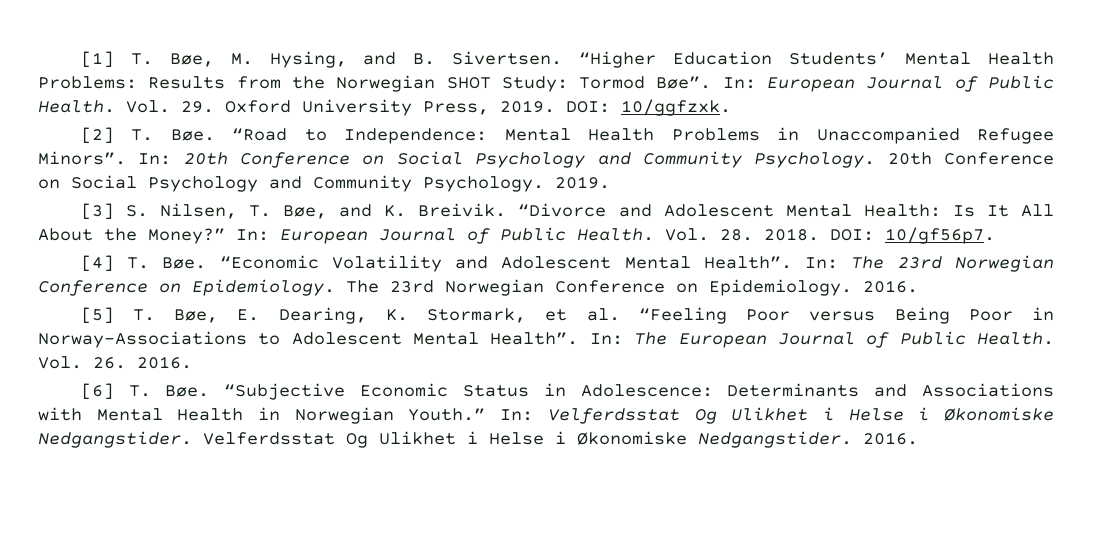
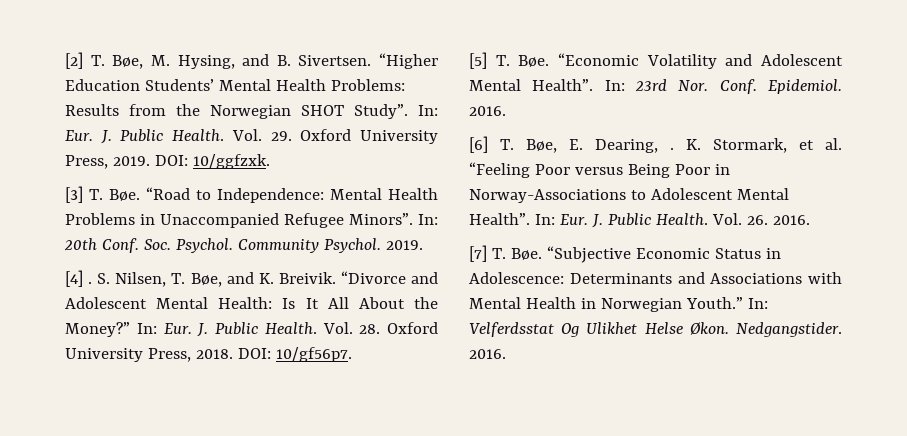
- [1] T. Bøe, M. Hysing, and B. Sivertsen.
+ [2] T. Bøe, M. Hysing, and B. Sivertsen.
- “Higher Education Students’ Mental Health Problems: Results from the Norwegian SHOT Study: Tormod Bøe”. In: European Journal of Public Health.
+ “Higher Education Students’ Mental Health Problems: Results from the Norwegian SHOT Study”. In: Eur. J. Public Health.
- [2] T. Bøe. “Road to Independence: Mental Health Problems in Unaccompanied Refugee Minors”.
+ [3] T. Bøe. “Road to Independence: Mental Health Problems in Unaccompanied Refugee Minors”.
- In: 20th Conference on Social Psychology and Community Psychology. 20th Conference on Social Psychology and Community Psychology.
+ In: 20th Conf. Soc. Psychol. Community Psychol.
- [3] S. Nilsen, T. Bøe, and K. Breivik.
+ [4] . S. Nilsen, T. Bøe, and K. Breivik.
- “Divorce and Adolescent Mental Health: Is It All About the Money?” In: European Journal of Public Health.
+ “Divorce and Adolescent Mental Health: Is It All About the Money?” In: Eur. J. Public Health.
- Vol. 28. 2018.
+ Vol. 28. Oxford University Press, 2018.
- [4] T. Bøe. “Economic Volatility and Adolescent Mental Health”.
+ [5] T. Bøe. “Economic Volatility and Adolescent Mental Health”.
- In: The 23rd Norwegian Conference on Epidemiology. The 23rd Norwegian Conference on Epidemiology. 2016.
- [5] T. Bøe, E. Dearing, K. Stormark, et al. “Feeling Poor versus Being Poor in Norway-Associations to Adolescent Mental Health”. In: The European Journal of Public Health.
+ In: 23rd Nor. Conf. Epidemiol. 2016.
+ [6] T. Bøe, E. Dearing, . K. Stormark, et al. “Feeling Poor versus Being Poor in Norway-Associations to Adolescent Mental Health”. In: Eur. J. Public Health.
- [6] T. Bøe. “Subjective Economic Status in Adolescence: Determinants and Associations with Mental Health in Norwegian Youth.”
+ [7] T. Bøe. “Subjective Economic Status in Adolescence: Determinants and Associations with Mental Health in Norwegian Youth.”
- In: Velferdsstat Og Ulikhet i Helse i Økonomiske Nedgangstider. Velferdsstat Og Ulikhet i Helse i Økonomiske Nedgangstider.
+ In: Velferdsstat Og Ulikhet Helse Økon. Nedgangstider.

